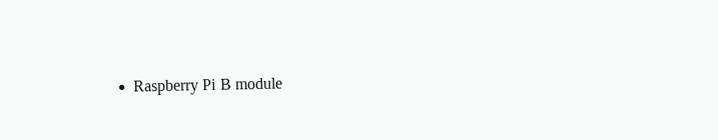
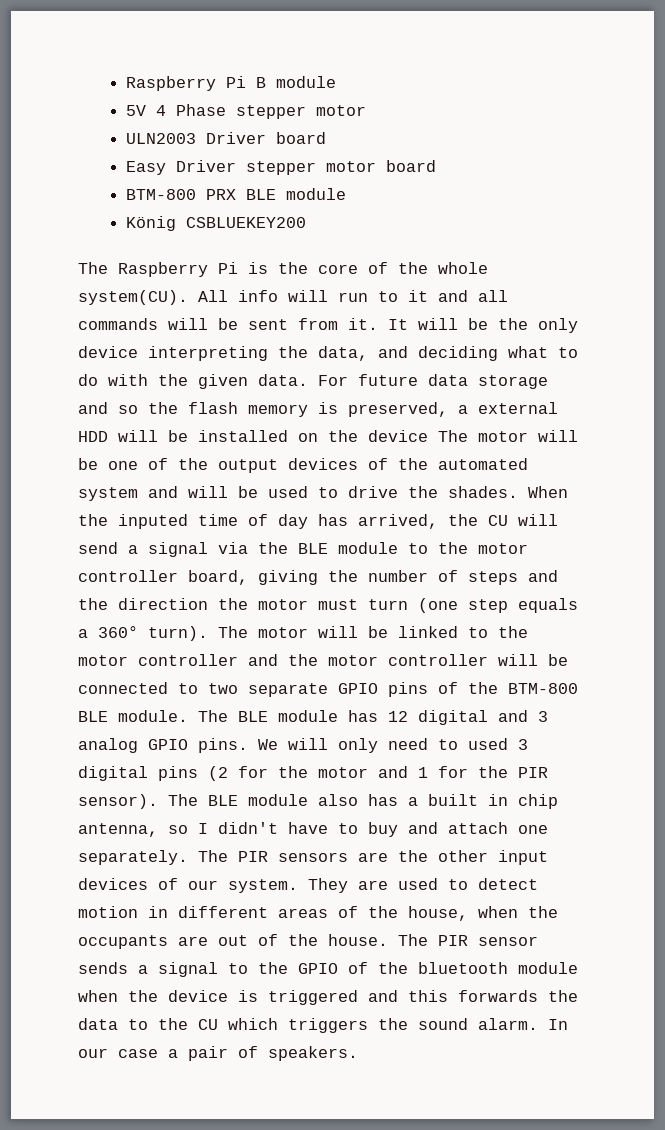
+ 5V 4 Phase stepper motor
+ ULN2003 Driver board
+ Easy Driver stepper motor board
+ BTM-800 PRX BLE module
+ König CSBLUEKEY200
+ The Raspberry Pi is the core of the whole system(CU). All info will run to it and all commands will be sent from it. It will be the only device interpreting the data, and deciding what to do with the given data. For future data storage and so the flash memory is preserved, a external HDD will be installed on the device The motor will be one of the output devices of the automated system and will be used to drive the shades. When the inputed time of day has arrived, the CU will send a signal via the BLE module to the motor controller board, giving the number of steps and the direction the motor must turn (one step equals a 360° turn). The motor will be linked to the motor controller and the motor controller will be connected to two separate GPIO pins of the BTM-800 BLE module. The BLE module has 12 digital and 3 analog GPIO pins. We will only need to used 3 digital pins (2 for the motor and 1 for the PIR sensor). The BLE module also has a built in chip antenna, so I didn't have to buy and attach one separately. The PIR sensors are the other input devices of our system. They are used to detect motion in different areas of the house, when the occupants are out of the house. The PIR sensor sends a signal to the GPIO of the bluetooth module when the device is triggered and this forwards the data to the CU which triggers the sound alarm. In our case a pair of speakers.

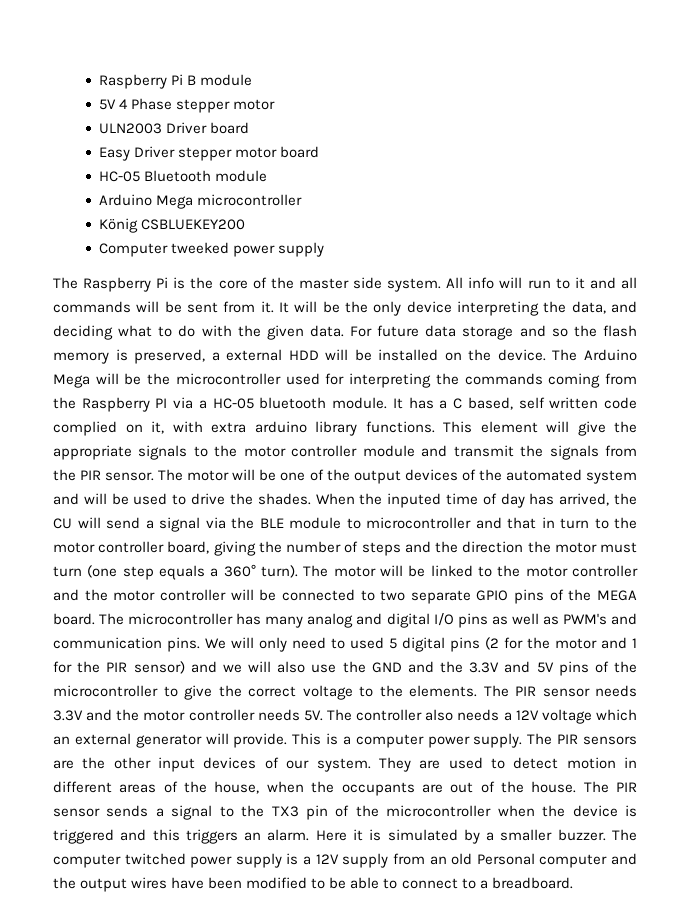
- BTM-800 PRX BLE module
+ HC-05 Bluetooth module
+ Arduino Mega microcontroller
  König CSBLUEKEY200
+ Computer tweeked power supply
- The Raspberry Pi is the core of the whole system(CU).
+ The Raspberry Pi is the core of the master side system.
- For future data storage and so the flash memory is preserved, a external HDD will be installed on the device The motor will be one of the output devices of the automated system and will be used to drive the shades.
+ For future data storage and so the flash memory is preserved, a external HDD will be installed on the device. The Arduino Mega will be the microcontroller used for interpreting the commands coming from the Raspberry PI via a HC-05 bluetooth module. It has a C based, self written code complied on it, with extra arduino library functions. This element will give the appropriate signals to the motor controller module and transmit the signals from the PIR sensor. The motor will be one of the output devices of the automated system and will be used to drive the shades.
- When the inputed time of day has arrived, the CU will send a signal via the BLE module to the motor controller board, giving the number of steps and the direction the motor must turn (one step equals a 360° turn).
+ When the inputed time of day has arrived, the CU will send a signal via the BLE module to microcontroller and that in turn to the motor controller board, giving the number of steps and the direction the motor must turn (one step equals a 360° turn).
- The motor will be linked to the motor controller and the motor controller will be connected to two separate GPIO pins of the BTM-800 BLE module. The BLE module has 12 digital and 3 analog GPIO pins.
+ The motor will be linked to the motor controller and the motor controller will be connected to two separate GPIO pins of the MEGA board. The microcontroller has many analog and digital I/O pins as well as PWM's and communication pins.
- We will only need to used 3 digital pins (2 for the motor and 1 for the PIR sensor). The BLE module also has a built in chip antenna, so I didn't have to buy and attach one separately.
+ We will only need to used 5 digital pins (2 for the motor and 1 for the PIR sensor) and we will also use the GND and the 3.3V and 5V pins of the microcontroller to give the correct voltage to the elements. The PIR sensor needs 3.3V and the motor controller needs 5V. The controller also needs a 12V voltage which an external generator will provide. This is a computer power supply.
- The PIR sensor sends a signal to the GPIO of the bluetooth module when the device is triggered and this forwards the data to the CU which triggers the sound alarm. In our case a pair of speakers.
+ The PIR sensor sends a signal to the TX3 pin of the microcontroller when the device is triggered and this triggers an alarm. Here it is simulated by a smaller buzzer. The computer twitched power supply is a 12V supply from an old Personal computer and the output wires have been modified to be able to connect to a breadboard.

